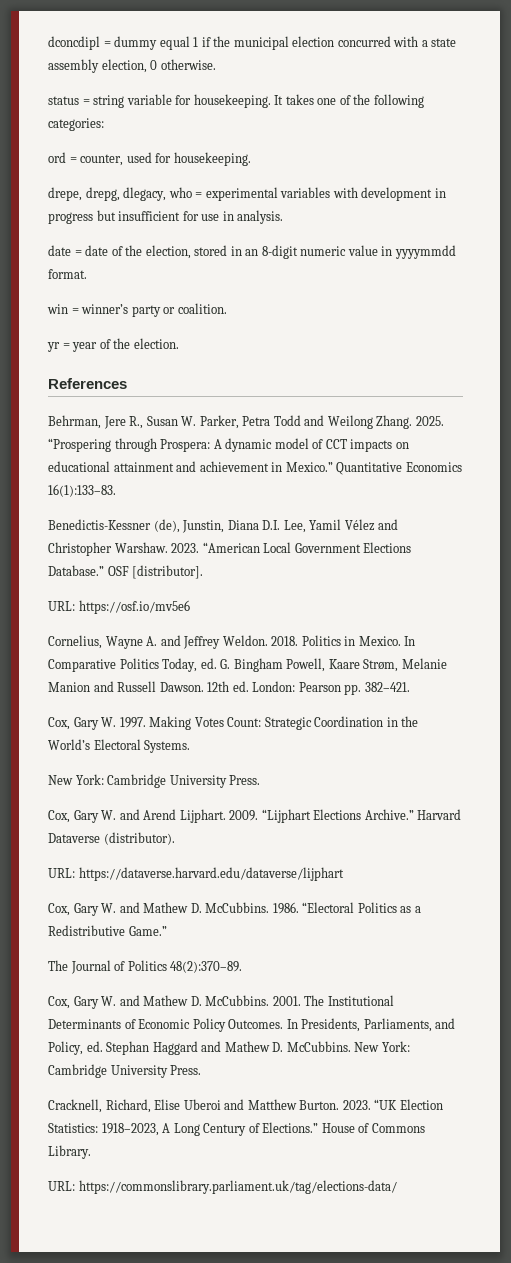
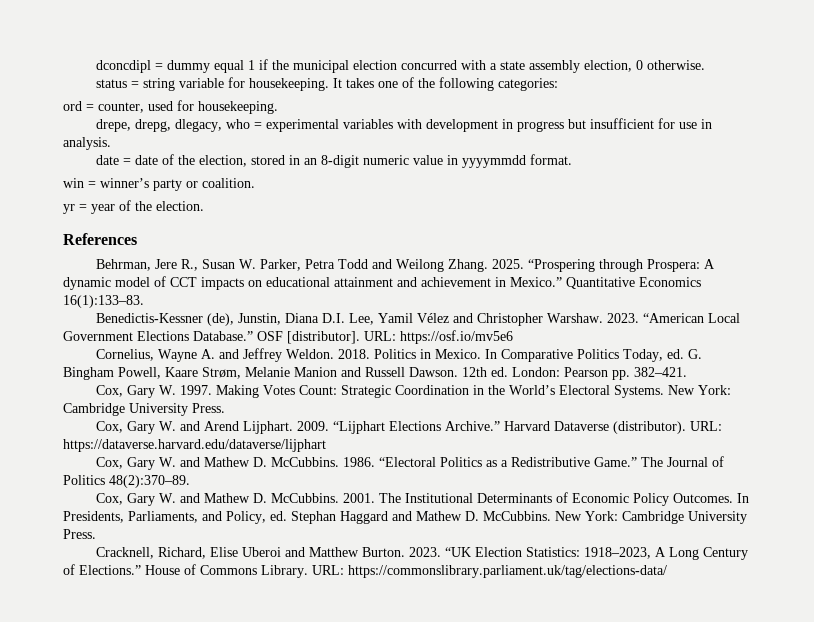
- OSF [distributor].
- URL: https://osf.io/mv5e6
+ OSF [distributor]. URL: https://osf.io/mv5e6
- Making Votes Count: Strategic Coordination in the World’s Electoral Systems.
- New York: Cambridge University Press.
+ Making Votes Count: Strategic Coordination in the World’s Electoral Systems. New York: Cambridge University Press.
- Harvard Dataverse (distributor).
- URL: https://dataverse.harvard.edu/dataverse/lijphart
+ Harvard Dataverse (distributor). URL: https://dataverse.harvard.edu/dataverse/lijphart
- “Electoral Politics as a Redistributive Game.”
- The Journal of Politics 48(2):370–89.
+ “Electoral Politics as a Redistributive Game.” The Journal of Politics 48(2):370–89.
- House of Commons Library.
- URL: https://commonslibrary.parliament.uk/tag/elections-data/
+ House of Commons Library. URL: https://commonslibrary.parliament.uk/tag/elections-data/

